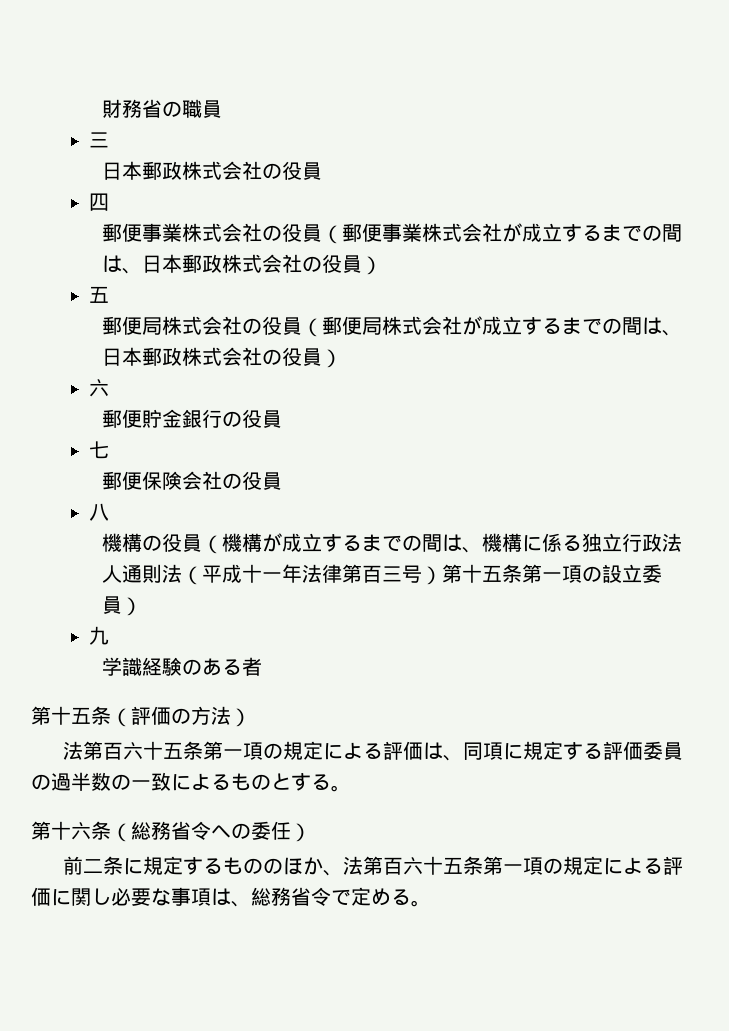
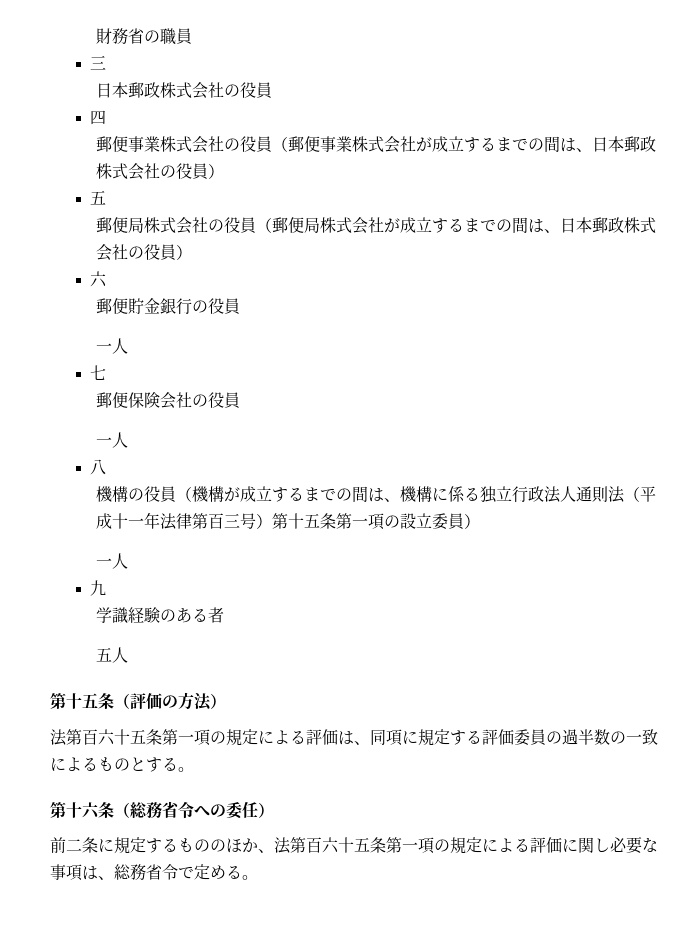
  郵便貯金銀行の役員
+ 一人
  郵便保険会社の役員
+ 一人
  機構の役員（機構が成立するまでの間は、機構に係る独立行政法人通則法（平成十一年法律第百三号）第十五条第一項の設立委員）
+ 一人
+ 五人

